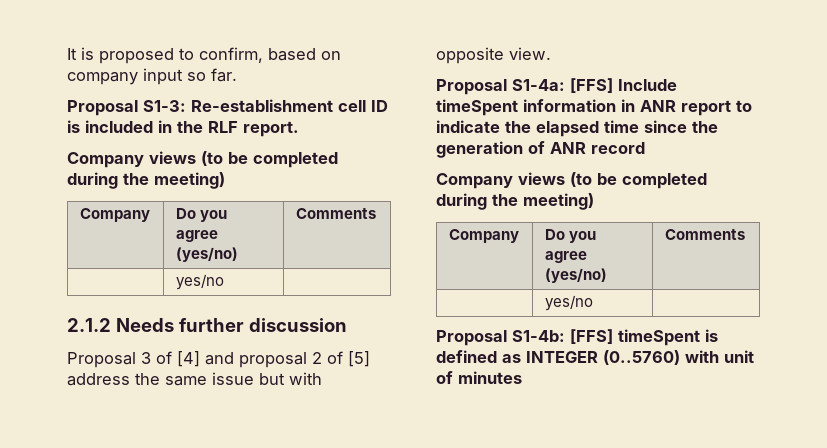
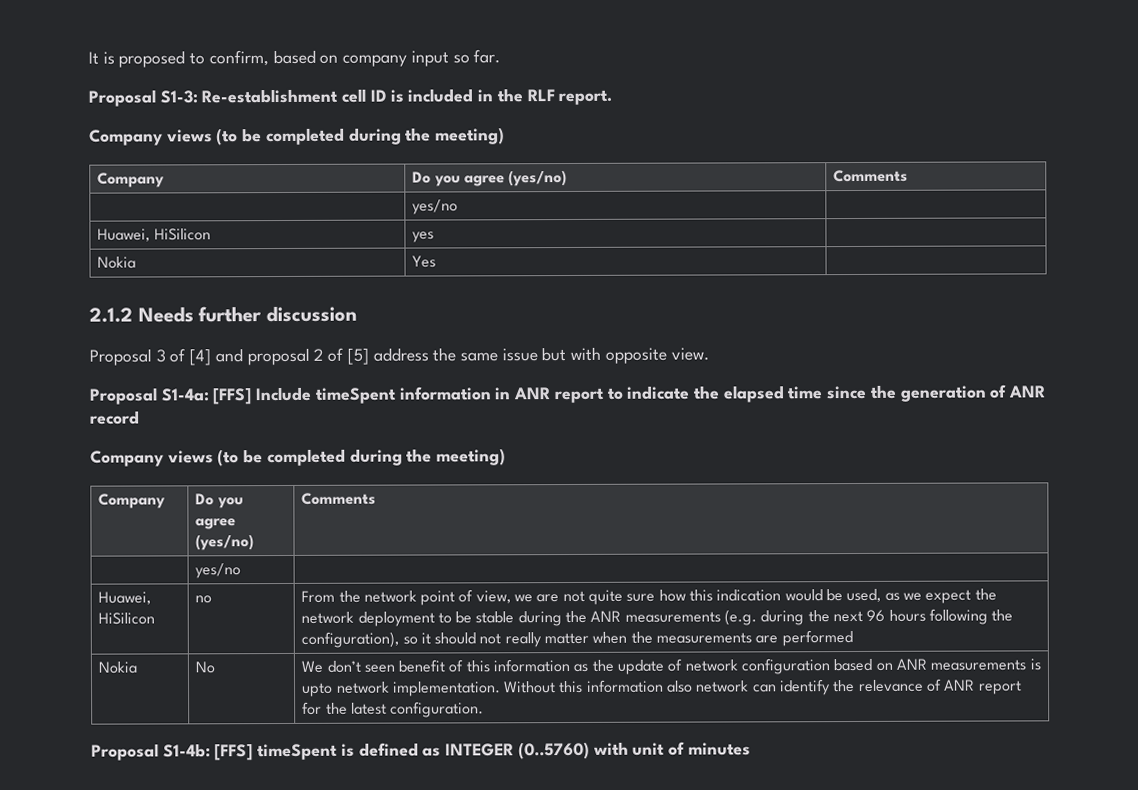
+ Huawei, HiSilicon | yes |
+ Nokia | Yes |
+ Huawei, HiSilicon | no | From the network point of view, we are not quite sure how this indication would be used, as we expect the network deployment to be stable during the ANR measurements (e.g. during the next 96 hours following the configuration), so it should not really matter when the measurements are performed
+ Nokia | No | We don’t seen benefit of this information as the update of network configuration based on ANR measurements is upto network implementation. Without this information also network can identify the relevance of ANR report for the latest configuration.

